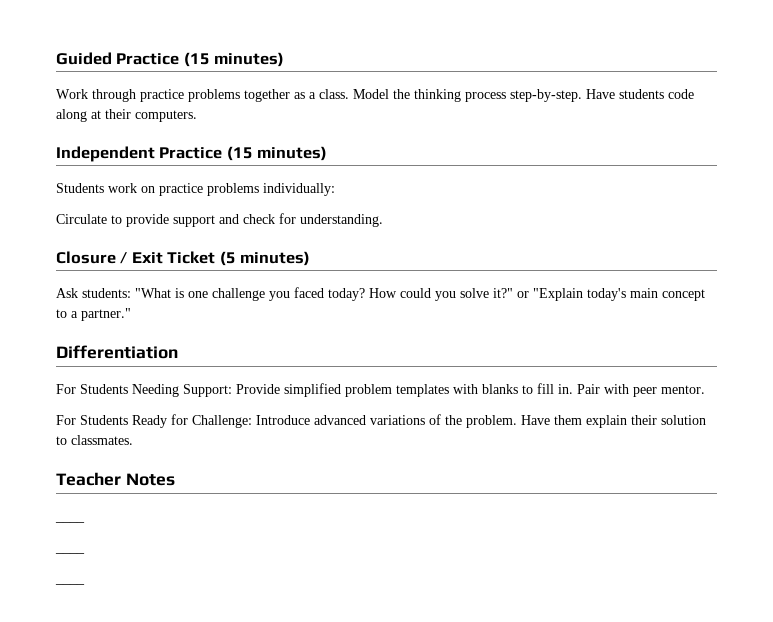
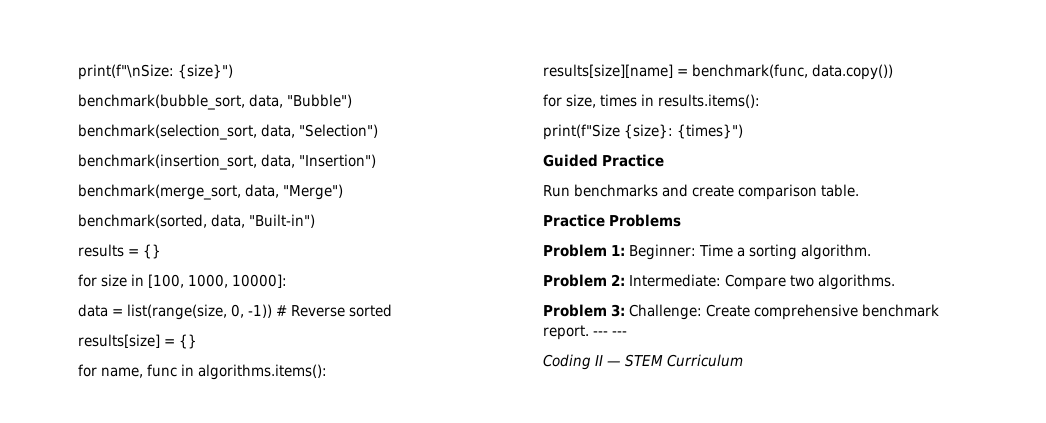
- Guided Practice (15 minutes)
- Work through practice problems together as a class. Model the thinking process step-by-step. Have students code along at their computers.
- Independent Practice (15 minutes)
- Students work on practice problems individually:
- Circulate to provide support and check for understanding.
- Closure / Exit Ticket (5 minutes)
- Ask students: "What is one challenge you faced today? How could you solve it?" or "Explain today's main concept to a partner."
- Differentiation
- For Students Needing Support: Provide simplified problem templates with blanks to fill in. Pair with peer mentor.
- For Students Ready for Challenge: Introduce advanced variations of the problem. Have them explain their solution to classmates.
- Teacher Notes
- ____
- ____
- ____
+ print(f"\nSize: {size}")
+ benchmark(bubble_sort, data, "Bubble")
+ benchmark(selection_sort, data, "Selection")
+ benchmark(insertion_sort, data, "Insertion")
+ benchmark(merge_sort, data, "Merge")
+ benchmark(sorted, data, "Built-in")
+ results = {}
+ for size in [100, 1000, 10000]:
+ data = list(range(size, 0, -1)) # Reverse sorted
+ results[size] = {}
+ for name, func in algorithms.items():
+ results[size][name] = benchmark(func, data.copy())
+ for size, times in results.items():
+ print(f"Size {size}: {times}")
+ Guided Practice
+ Run benchmarks and create comparison table.
+ Practice Problems
+ Problem 1: Beginner: Time a sorting algorithm.
+ Problem 2: Intermediate: Compare two algorithms.
+ Problem 3: Challenge: Create comprehensive benchmark report. --- ---
+ Coding II — STEM Curriculum

